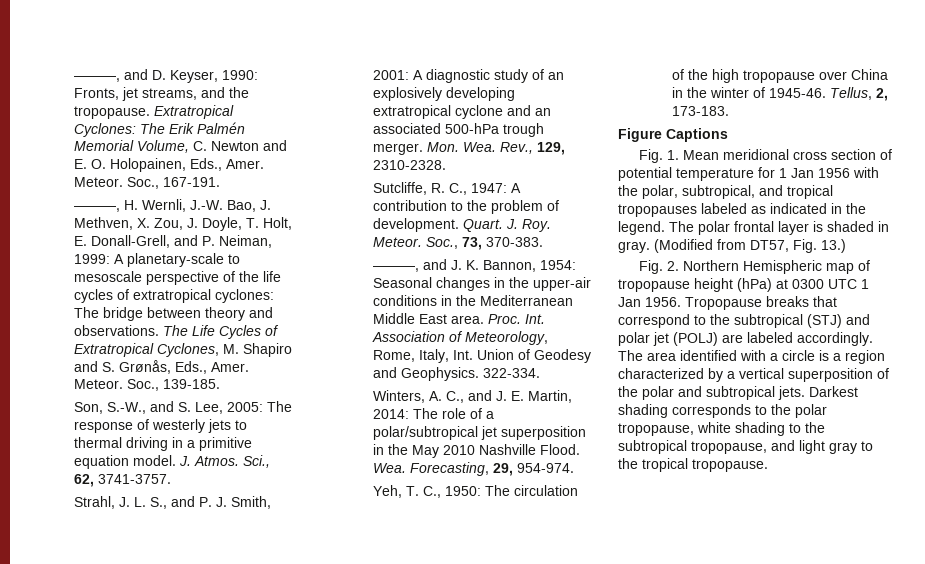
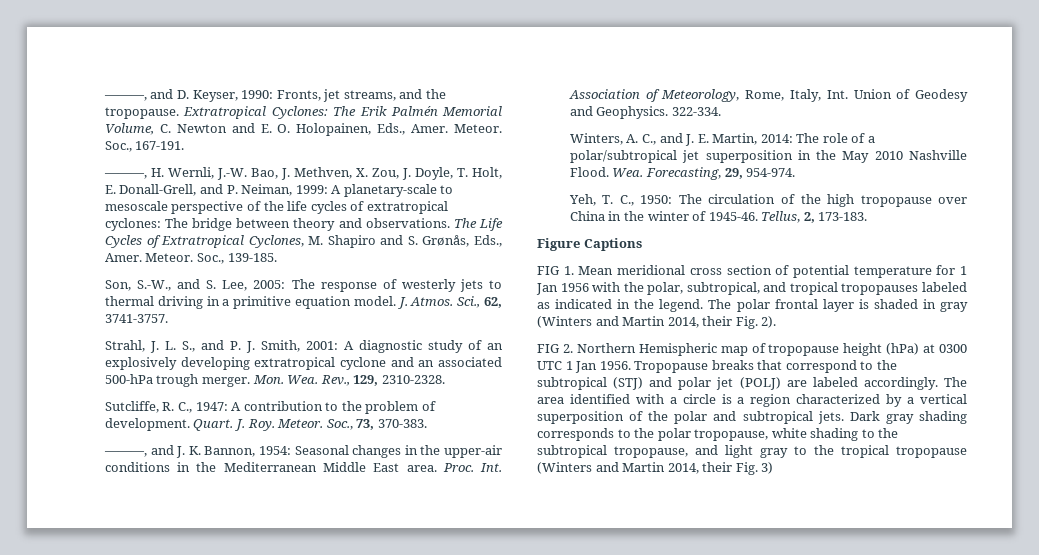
- Fig. 1. Mean meridional cross section of potential temperature for 1 Jan 1956 with the polar, subtropical, and tropical tropopauses labeled as indicated in the legend.
+ FIG 1. Mean meridional cross section of potential temperature for 1 Jan 1956 with the polar, subtropical, and tropical tropopauses labeled as indicated in the legend.
- The polar frontal layer is shaded in gray. (Modified from DT57, Fig. 13.)
- Fig. 2. Northern Hemispheric map of tropopause height (hPa) at 0300 UTC 1 Jan 1956.
+ The polar frontal layer is shaded in gray (Winters and Martin 2014, their Fig. 2).
+ FIG 2. Northern Hemispheric map of tropopause height (hPa) at 0300 UTC 1 Jan 1956.
- Darkest shading corresponds to the polar tropopause, white shading to the subtropical tropopause, and light gray to the tropical tropopause.
+ Dark gray shading corresponds to the polar tropopause, white shading to the subtropical tropopause, and light gray to the tropical tropopause (Winters and Martin 2014, their Fig. 3)

